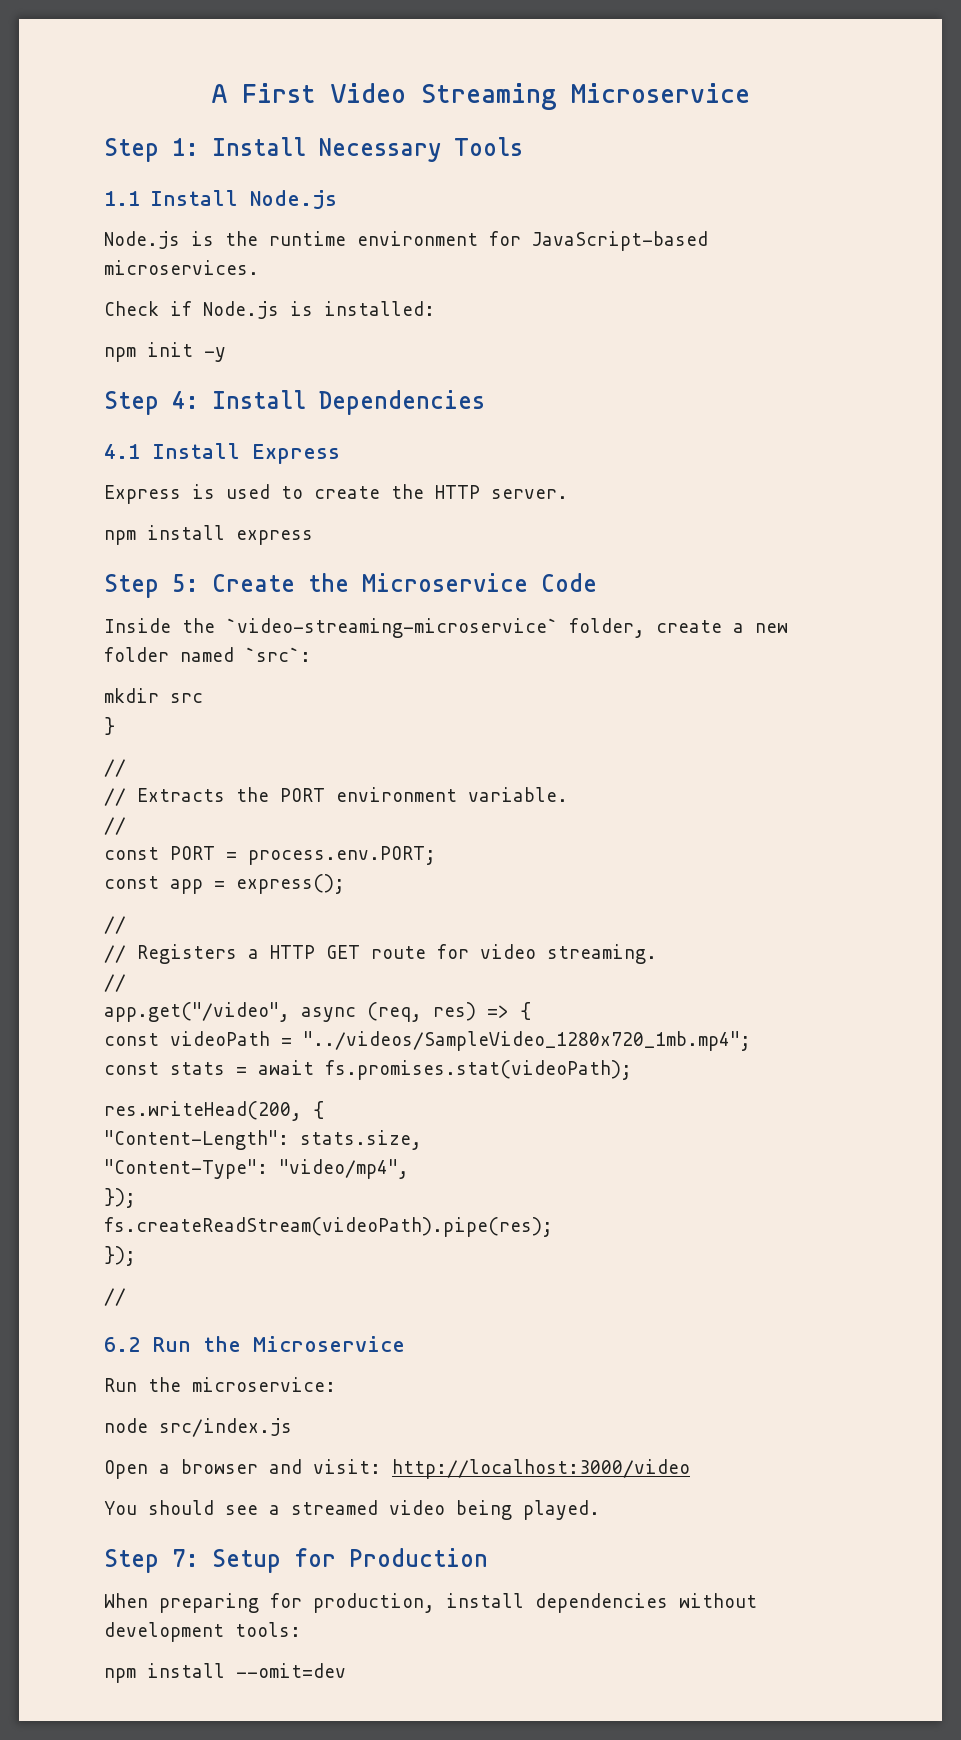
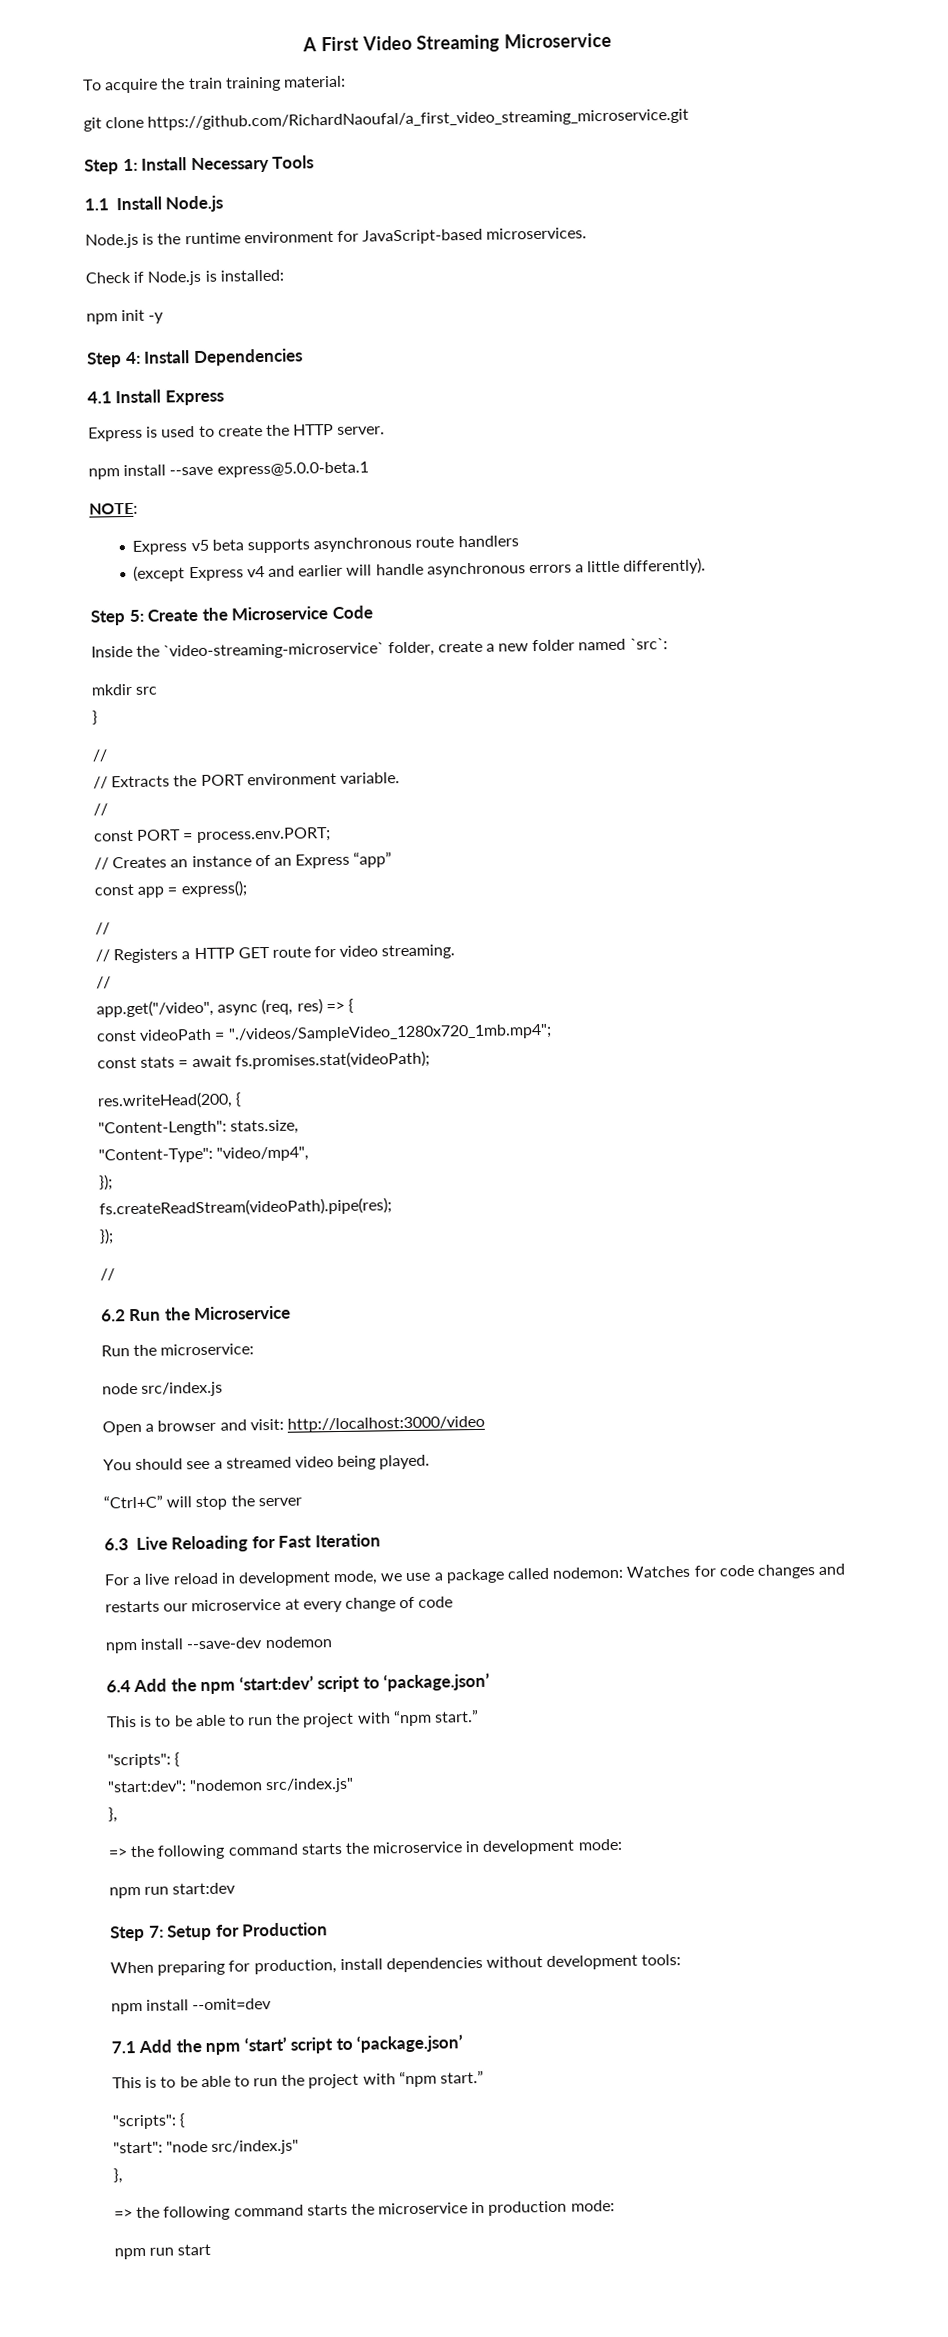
+ To acquire the train training material:
+ git clone https://github.com/RichardNaoufal/a_first_video_streaming_microservice.git
- npm install express
+ npm install --save express@5.0.0-beta.1
+ NOTE:
+ Express v5 beta supports asynchronous route handlers
+ (except Express v4 and earlier will handle asynchronous errors a little differently).
+ // Creates an instance of an Express “app”
- const videoPath = "../videos/SampleVideo_1280x720_1mb.mp4";
+ const videoPath = "./videos/SampleVideo_1280x720_1mb.mp4";
+ “Ctrl+C” will stop the server
+ 6.3 Live Reloading for Fast Iteration
+ For a live reload in development mode, we use a package called nodemon: Watches for code changes and restarts our microservice at every change of code
+ npm install --save-dev nodemon
+ 6.4 Add the npm ‘start:dev’ script to ‘package.json’
+ This is to be able to run the project with “npm start.”
+ "scripts": {
+ "start:dev": "nodemon src/index.js"
+ },
+ => the following command starts the microservice in development mode:
+ npm run start:dev
+ 7.1 Add the npm ‘start’ script to ‘package.json’
+ This is to be able to run the project with “npm start.”
+ "scripts": {
+ "start": "node src/index.js"
+ },
+ => the following command starts the microservice in production mode:
+ npm run start

